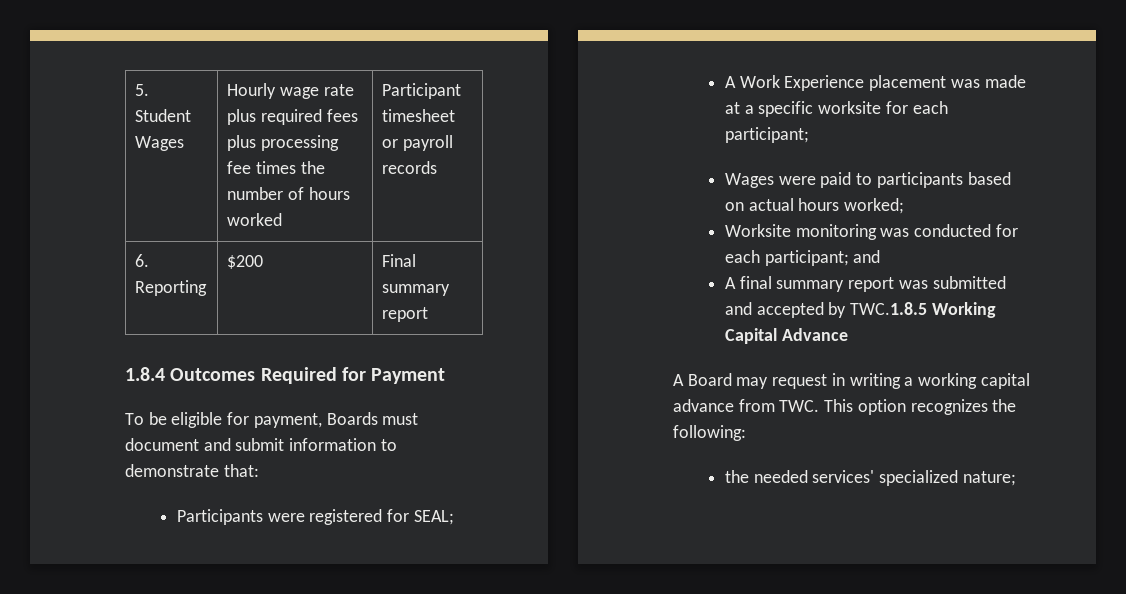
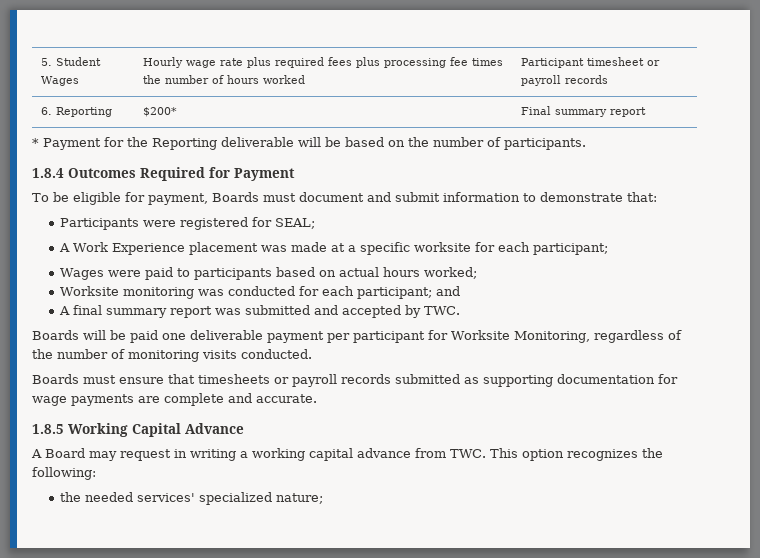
- 6. Reporting | $200 | Final summary report
+ 6. Reporting | $200* | Final summary report
+ * Payment for the Reporting deliverable will be based on the number of participants.
- A final summary report was submitted and accepted by TWC.1.8.5 Working Capital Advance
+ A final summary report was submitted and accepted by TWC.
+ Boards will be paid one deliverable payment per participant for Worksite Monitoring, regardless of the number of monitoring visits conducted.
+ Boards must ensure that timesheets or payroll records submitted as supporting documentation for wage payments are complete and accurate.
+ 1.8.5 Working Capital Advance

